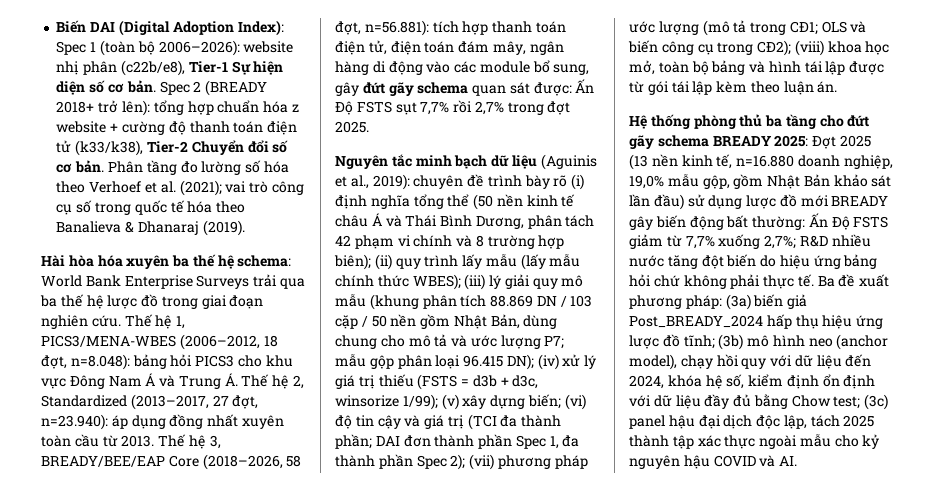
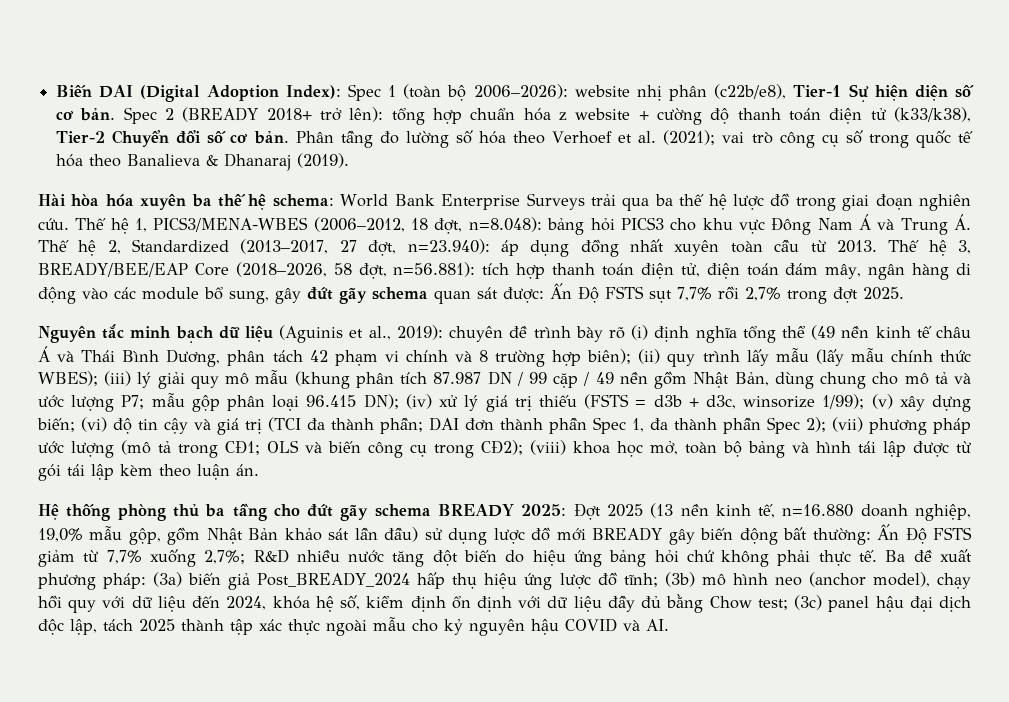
- chuyên đề trình bày rõ (i) định nghĩa tổng thể (50 nền kinh tế châu Á và Thái Bình Dương, phân tách 42 phạm vi chính và 8 trường hợp biên);
+ chuyên đề trình bày rõ (i) định nghĩa tổng thể (49 nền kinh tế châu Á và Thái Bình Dương, phân tách 42 phạm vi chính và 8 trường hợp biên);
- (iii) lý giải quy mô mẫu (khung phân tích 88.869 DN / 103 cặp / 50 nền gồm Nhật Bản, dùng chung cho mô tả và ước lượng P7;
+ (iii) lý giải quy mô mẫu (khung phân tích 87.987 DN / 99 cặp / 49 nền gồm Nhật Bản, dùng chung cho mô tả và ước lượng P7;

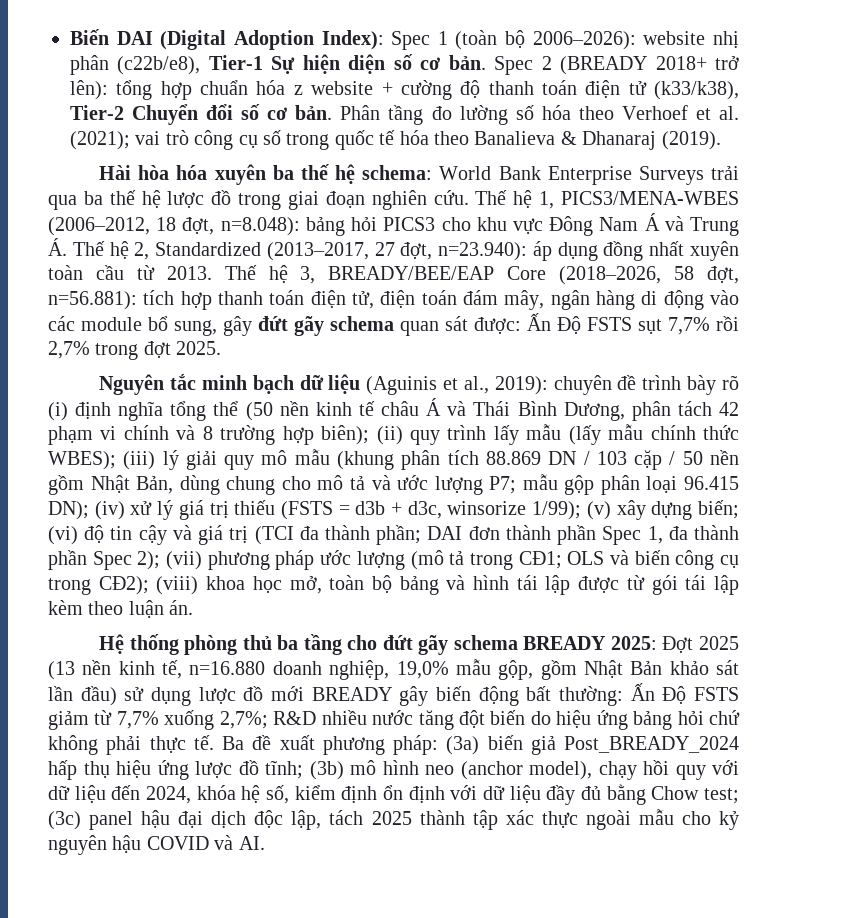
- chuyên đề trình bày rõ (i) định nghĩa tổng thể (49 nền kinh tế châu Á và Thái Bình Dương, phân tách 42 phạm vi chính và 8 trường hợp biên);
+ chuyên đề trình bày rõ (i) định nghĩa tổng thể (50 nền kinh tế châu Á và Thái Bình Dương, phân tách 42 phạm vi chính và 8 trường hợp biên);
- (iii) lý giải quy mô mẫu (khung phân tích 87.987 DN / 99 cặp / 49 nền gồm Nhật Bản, dùng chung cho mô tả và ước lượng P7;
+ (iii) lý giải quy mô mẫu (khung phân tích 88.869 DN / 103 cặp / 50 nền gồm Nhật Bản, dùng chung cho mô tả và ước lượng P7;

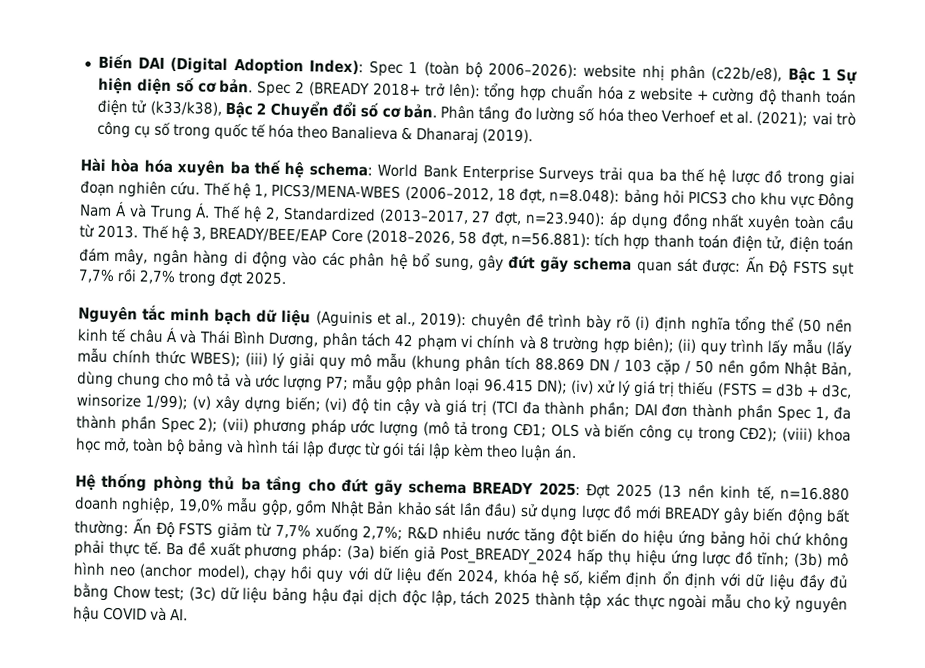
- Biến DAI (Digital Adoption Index): Spec 1 (toàn bộ 2006–2026): website nhị phân (c22b/e8), Tier-1 Sự hiện diện số cơ bản.
+ Biến DAI (Digital Adoption Index): Spec 1 (toàn bộ 2006–2026): website nhị phân (c22b/e8), Bậc 1 Sự hiện diện số cơ bản.
- Spec 2 (BREADY 2018+ trở lên): tổng hợp chuẩn hóa z website + cường độ thanh toán điện tử (k33/k38), Tier-2 Chuyển đổi số cơ bản.
+ Spec 2 (BREADY 2018+ trở lên): tổng hợp chuẩn hóa z website + cường độ thanh toán điện tử (k33/k38), Bậc 2 Chuyển đổi số cơ bản.
- Thế hệ 3, BREADY/BEE/EAP Core (2018–2026, 58 đợt, n=56.881): tích hợp thanh toán điện tử, điện toán đám mây, ngân hàng di động vào các module bổ sung, gây đứt gãy schema quan sát được: Ấn Độ FSTS sụt 7,7% rồi 2,7% trong đợt 2025.
+ Thế hệ 3, BREADY/BEE/EAP Core (2018–2026, 58 đợt, n=56.881): tích hợp thanh toán điện tử, điện toán đám mây, ngân hàng di động vào các phân hệ bổ sung, gây đứt gãy schema quan sát được: Ấn Độ FSTS sụt 7,7% rồi 2,7% trong đợt 2025.
- (3c) panel hậu đại dịch độc lập, tách 2025 thành tập xác thực ngoài mẫu cho kỷ nguyên hậu COVID và AI.
+ (3c) dữ liệu bảng hậu đại dịch độc lập, tách 2025 thành tập xác thực ngoài mẫu cho kỷ nguyên hậu COVID và AI.

